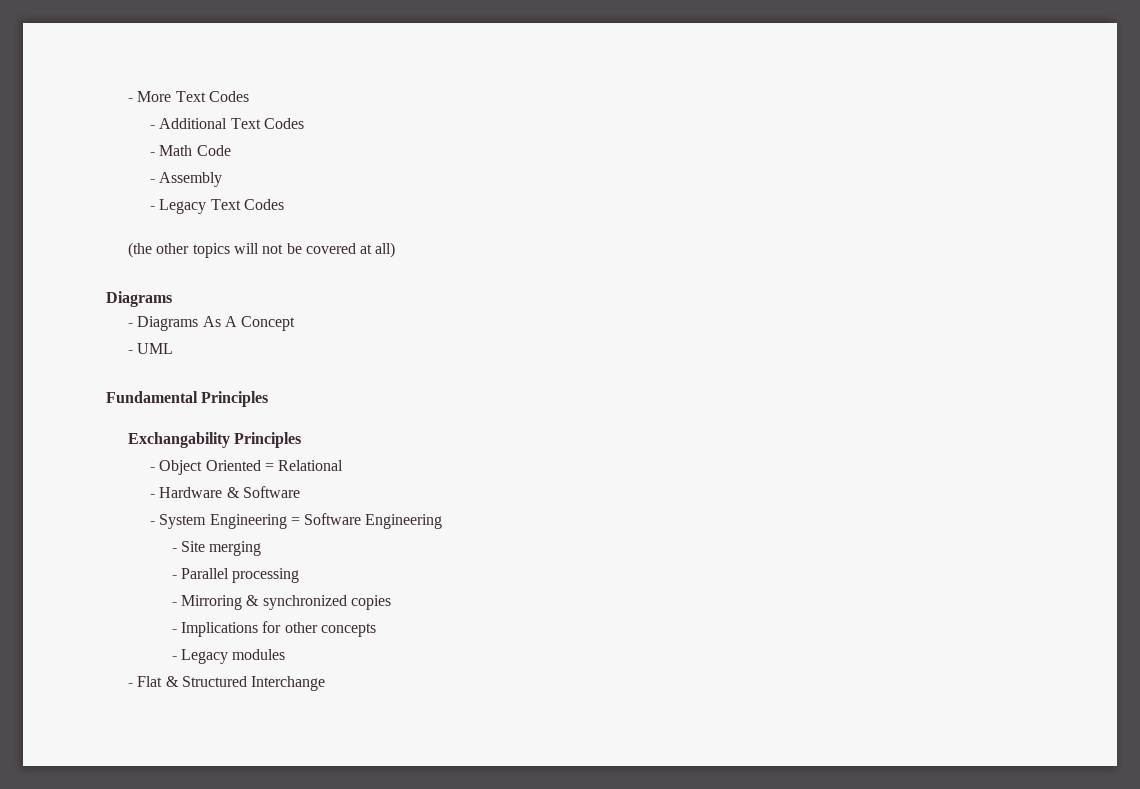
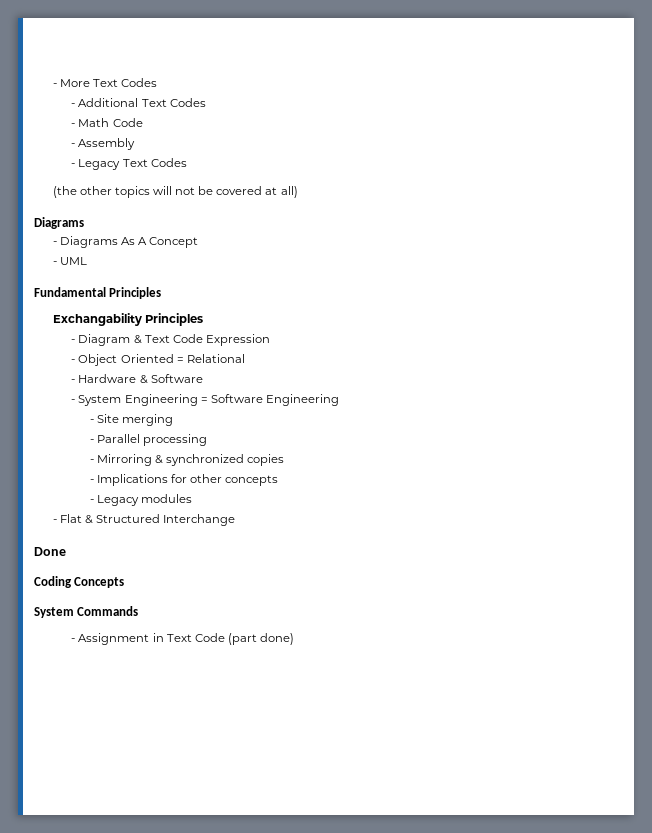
+ - Diagram & Text Code Expression
+ Done
+ Coding Concepts
+ System Commands
+ - Assignment in Text Code (part done)

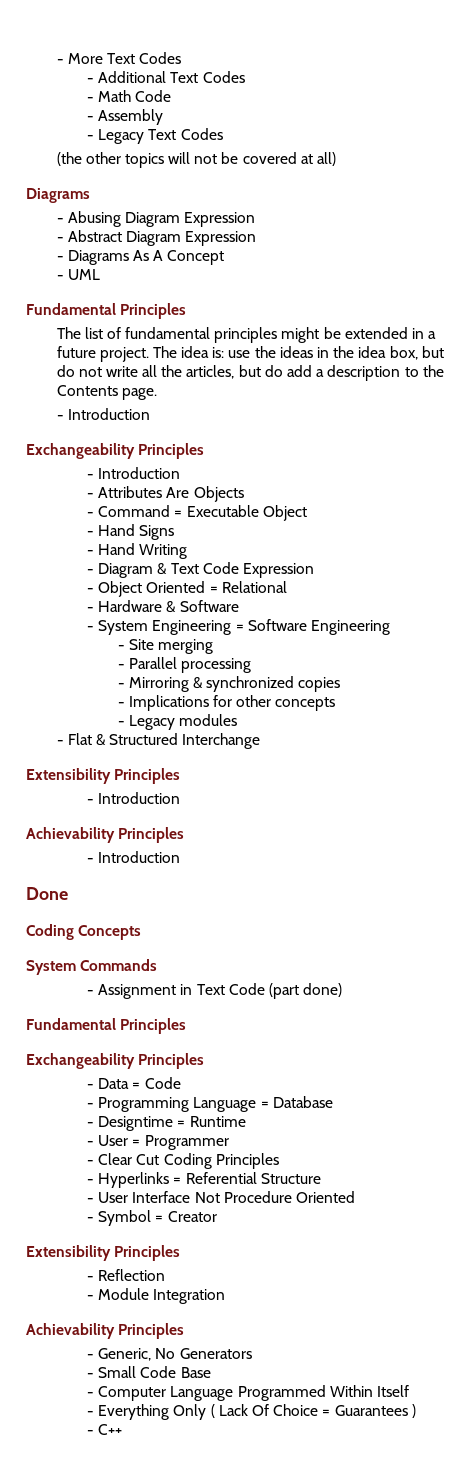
+ - Abusing Diagram Expression
+ - Abstract Diagram Expression
- Exchangability Principles
+ The list of fundamental principles might be extended in a future project. The idea is: use the ideas in the idea box, but do not write all the articles, but do add a description to the Contents page.
+ - Introduction
+ Exchangeability Principles
+ - Introduction
+ - Attributes Are Objects
+ - Command = Executable Object
+ - Hand Signs
+ - Hand Writing
  - Flat & Structured Interchange
+ Extensibility Principles
+ - Introduction
+ Achievability Principles
+ - Introduction
  - Assignment in Text Code (part done)
+ Fundamental Principles
+ Exchangeability Principles
+ - Data = Code
+ - Programming Language = Database
+ - Designtime = Runtime
+ - User = Programmer
+ - Clear Cut Coding Principles
+ - Hyperlinks = Referential Structure
+ - User Interface Not Procedure Oriented
+ - Symbol = Creator
+ Extensibility Principles
+ - Reflection
+ - Module Integration
+ Achievability Principles
+ - Generic, No Generators
+ - Small Code Base
+ - Computer Language Programmed Within Itself
+ - Everything Only ( Lack Of Choice = Guarantees )
+ - C++

